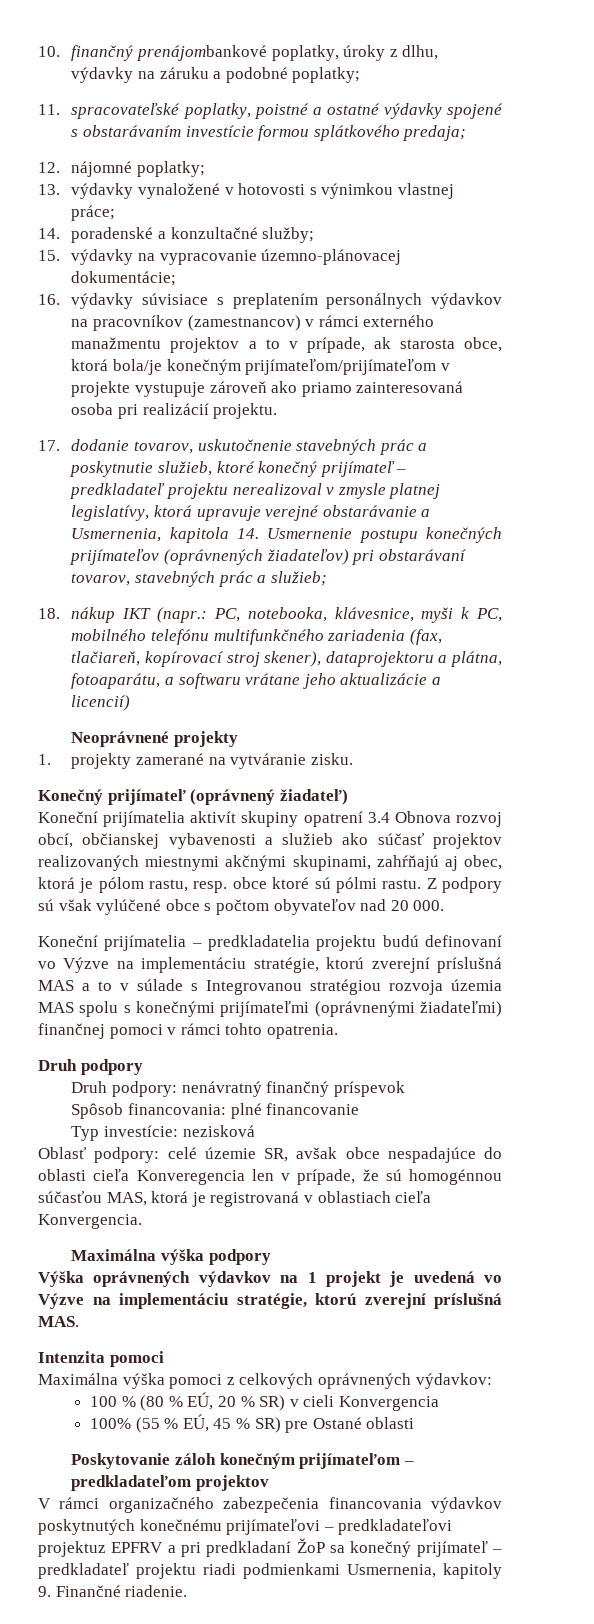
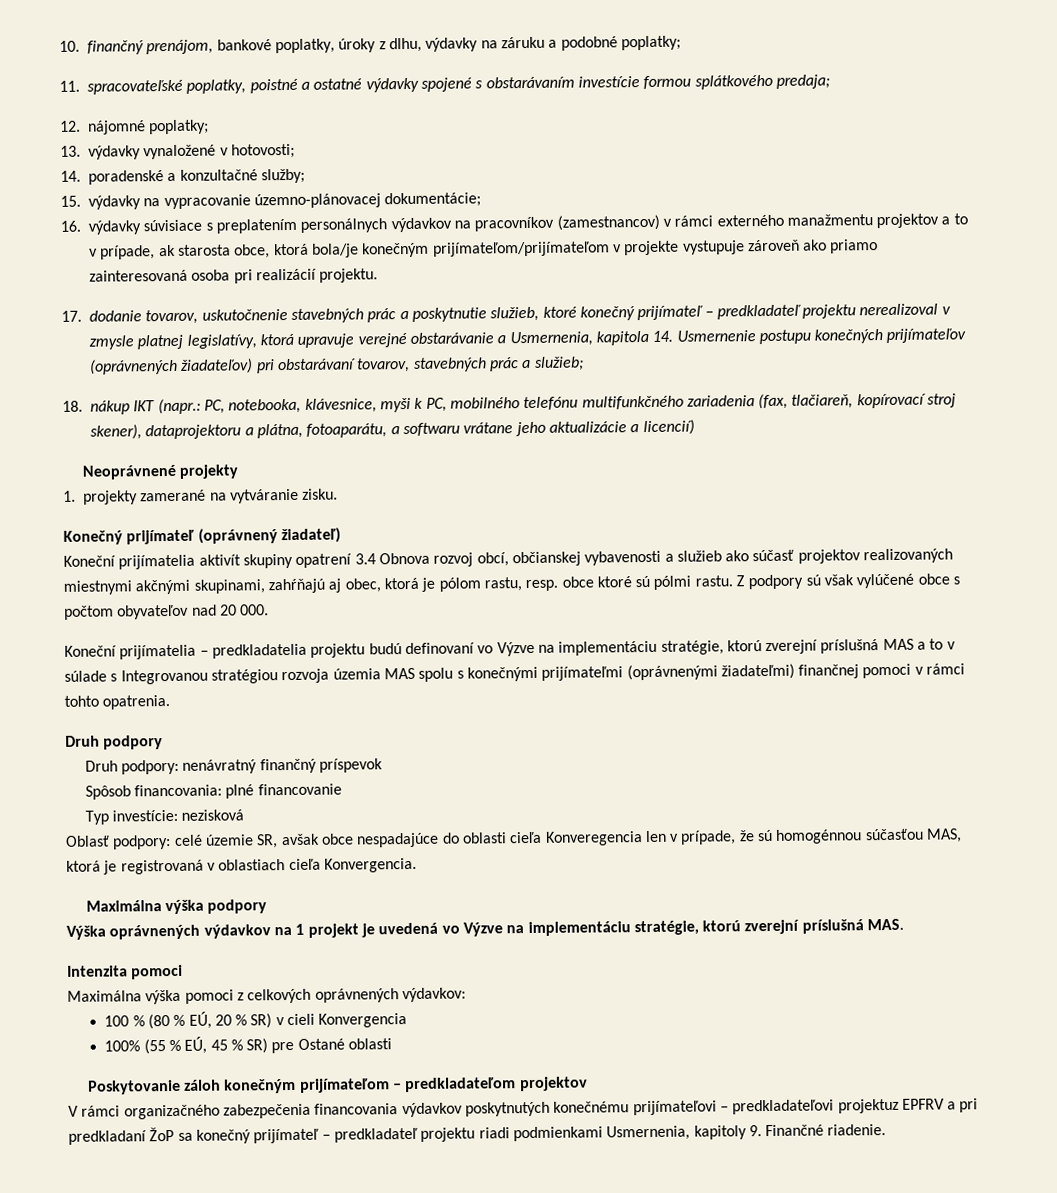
- 10. finančný prenájombankové poplatky, úroky z dlhu, výdavky na záruku a podobné poplatky;
+ 10. finančný prenájom, bankové poplatky, úroky z dlhu, výdavky na záruku a podobné poplatky;
- 13. výdavky vynaložené v hotovosti s výnimkou vlastnej práce;
+ 13. výdavky vynaložené v hotovosti;

